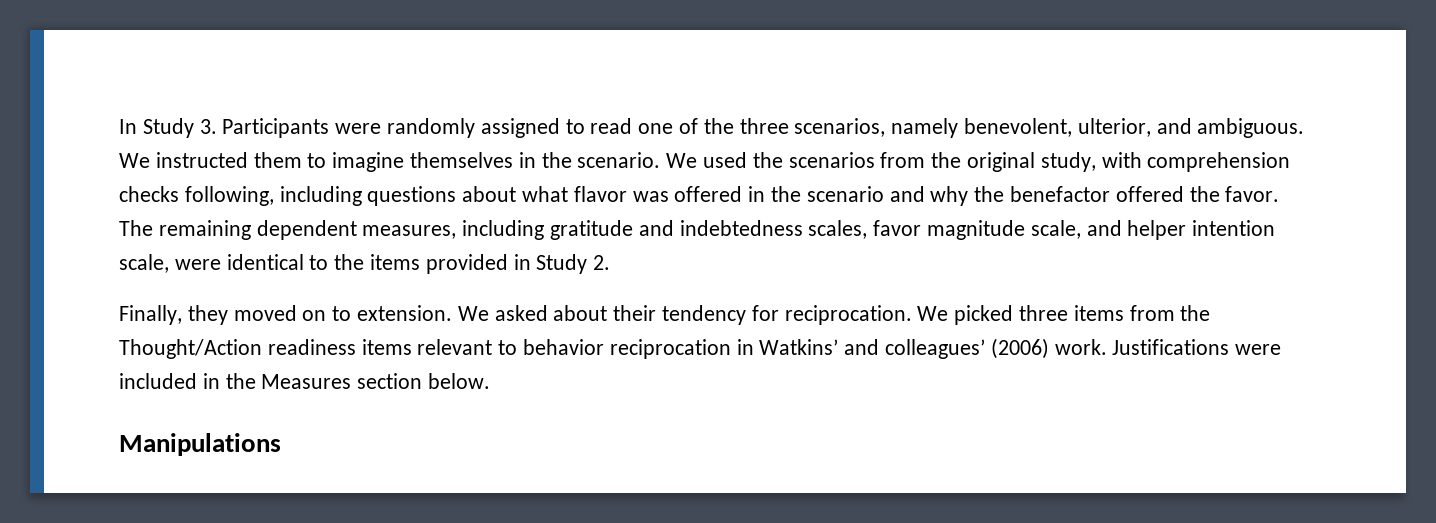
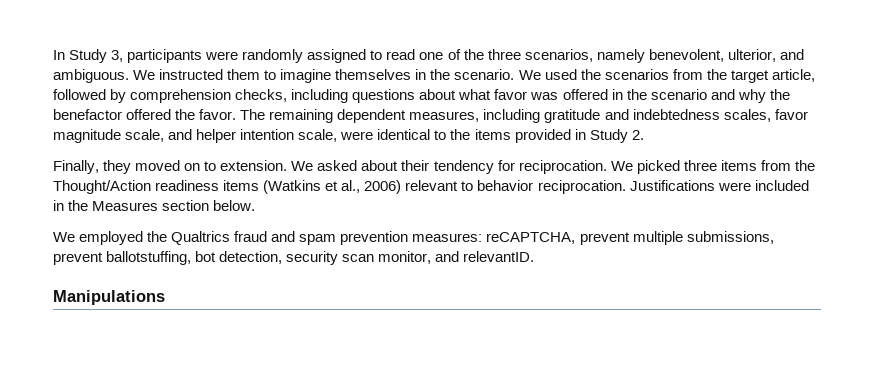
- In Study 3. Participants were randomly assigned to read one of the three scenarios, namely benevolent, ulterior, and ambiguous.
+ In Study 3, participants were randomly assigned to read one of the three scenarios, namely benevolent, ulterior, and ambiguous.
- We used the scenarios from the original study, with comprehension checks following, including questions about what flavor was offered in the scenario and why the benefactor offered the favor.
+ We used the scenarios from the target article, followed by comprehension checks, including questions about what favor was offered in the scenario and why the benefactor offered the favor.
- We picked three items from the Thought/Action readiness items relevant to behavior reciprocation in Watkins’ and colleagues’ (2006) work.
+ We picked three items from the Thought/Action readiness items (Watkins et al., 2006) relevant to behavior reciprocation.
+ We employed the Qualtrics fraud and spam prevention measures: reCAPTCHA, prevent multiple submissions, prevent ballotstuffing, bot detection, security scan monitor, and relevantID.

